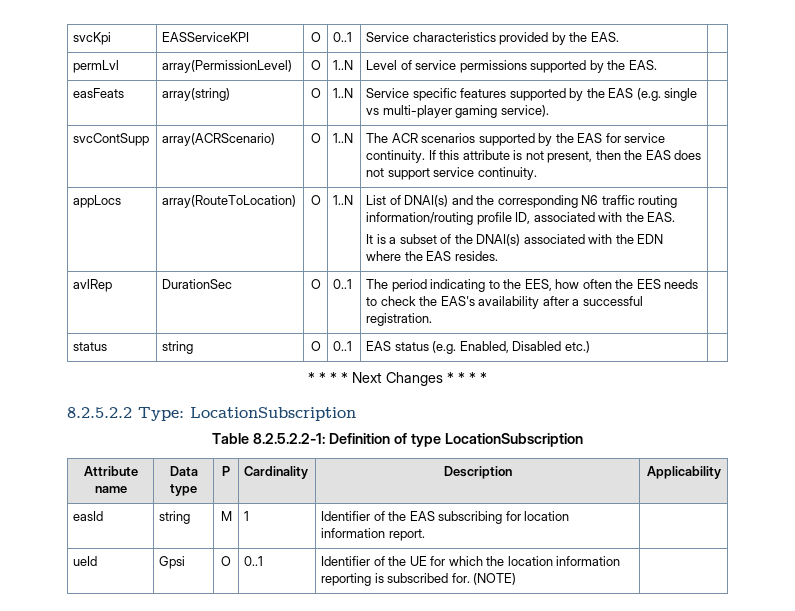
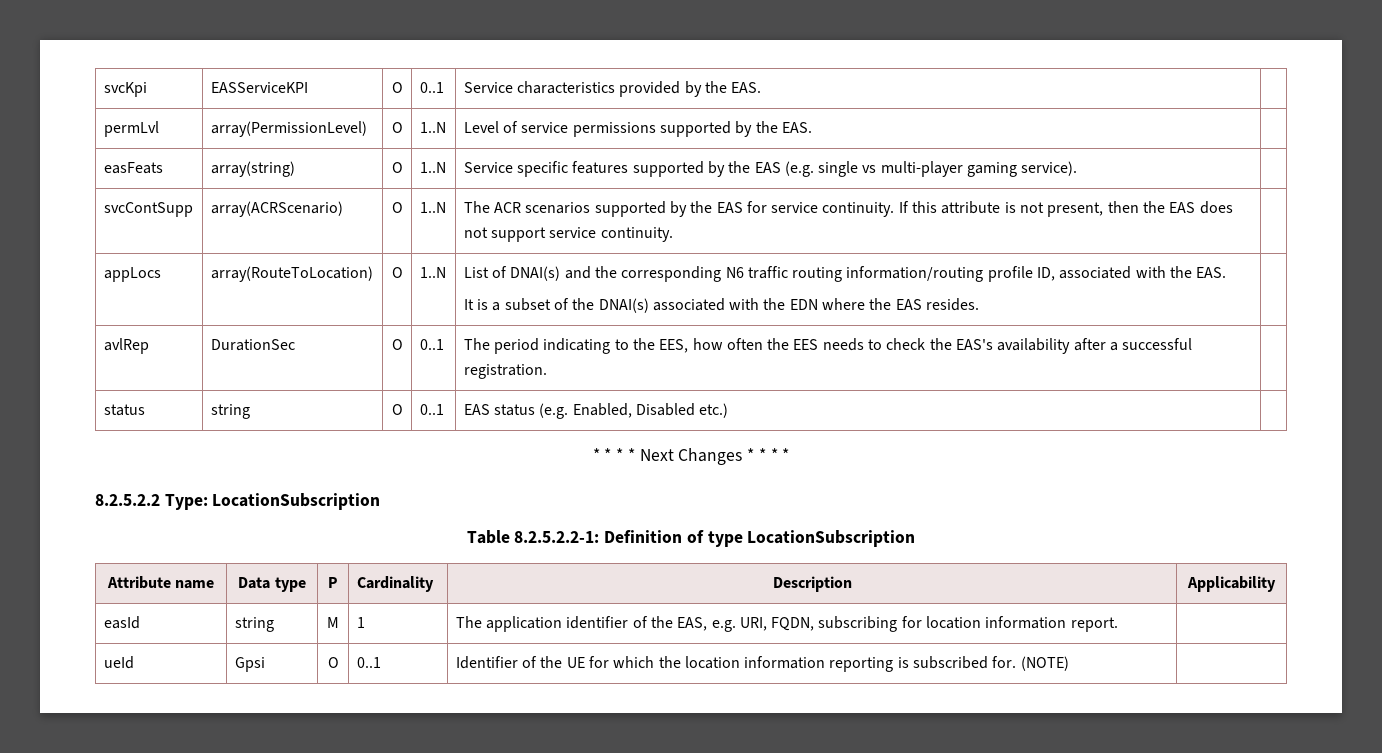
- easId | string | M | 1 | Identifier of the EAS subscribing for location information report. |
+ easId | string | M | 1 | The application identifier of the EAS, e.g. URI, FQDN, subscribing for location information report. |

